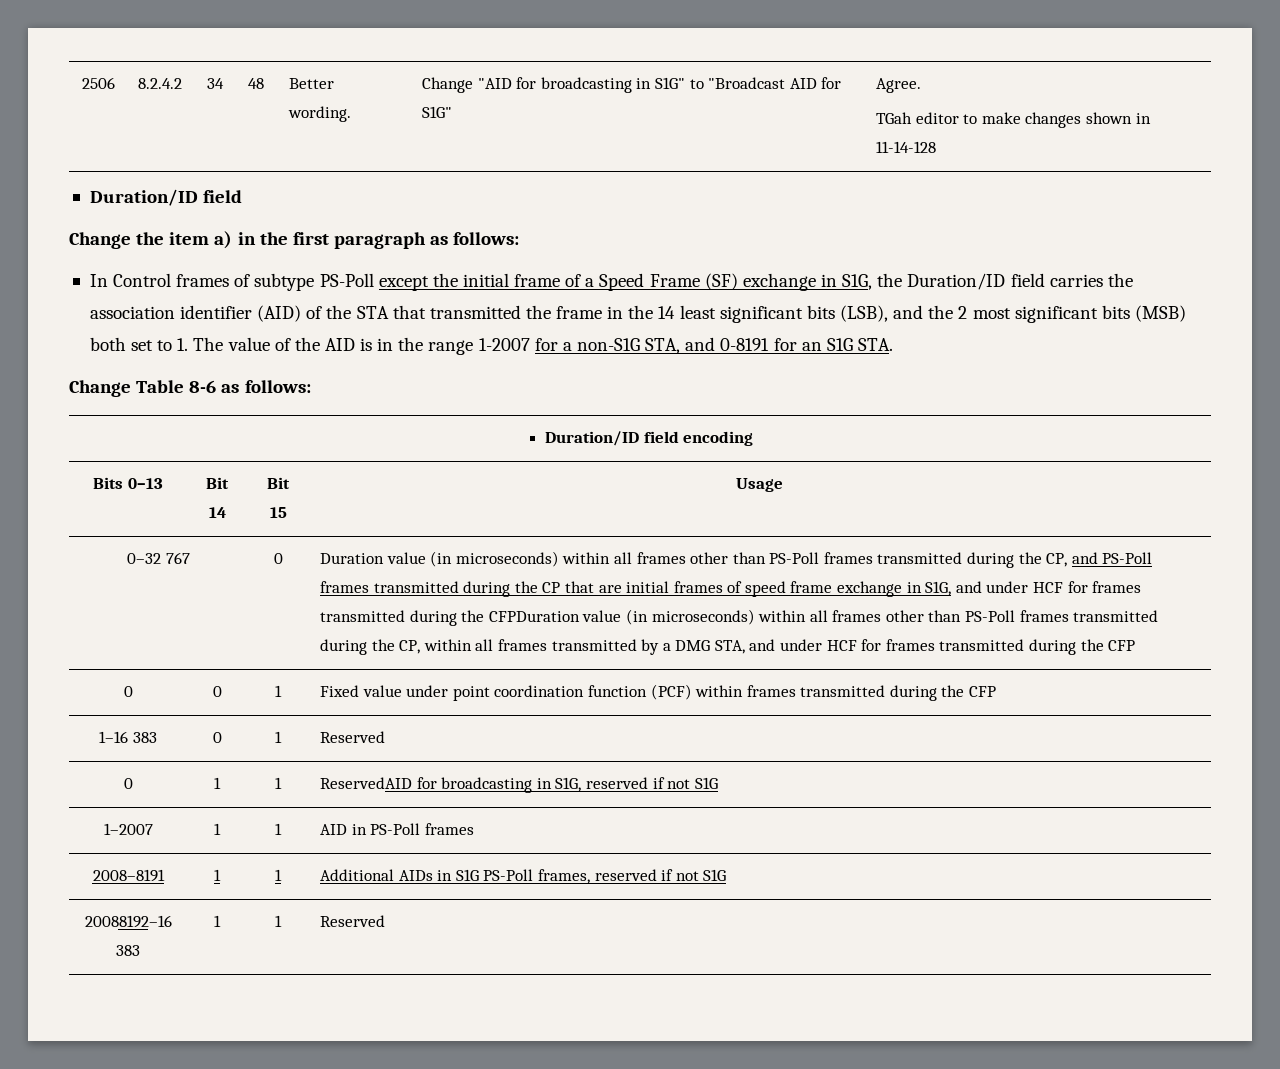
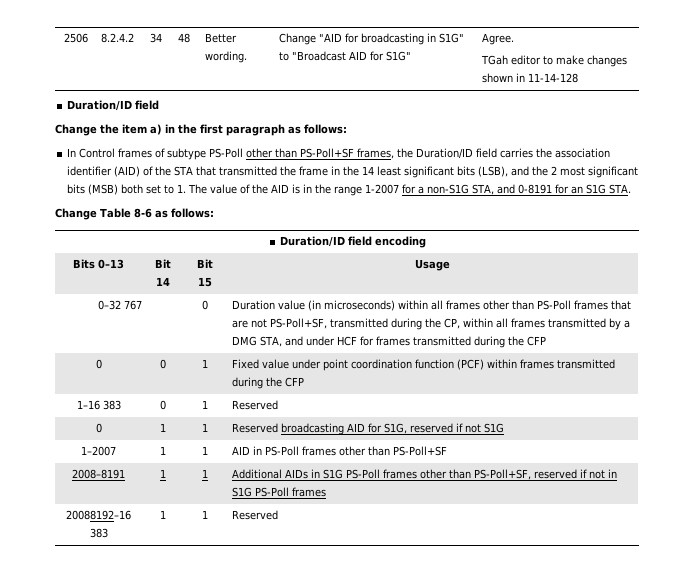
- In Control frames of subtype PS-Poll except the initial frame of a Speed Frame (SF) exchange in S1G, the Duration/ID field carries the association identifier (AID) of the STA that transmitted the frame in the 14 least significant bits (LSB), and the 2 most significant bits (MSB) both set to 1. The value of the AID is in the range 1-2007 for a non-S1G STA, and 0-8191 for an S1G STA.
+ In Control frames of subtype PS-Poll other than PS-Poll+SF frames, the Duration/ID field carries the association identifier (AID) of the STA that transmitted the frame in the 14 least significant bits (LSB), and the 2 most significant bits (MSB) both set to 1. The value of the AID is in the range 1-2007 for a non-S1G STA, and 0-8191 for an S1G STA.
- Duration value (in microseconds) within all frames other than PS-Poll frames transmitted during the CP, and PS-Poll frames transmitted during the CP that are initial frames of speed frame exchange in S1G, and under HCF for frames transmitted during the CFPDuration value (in microseconds) within all frames other than PS-Poll frames transmitted during the CP, within all frames transmitted by a DMG STA, and under HCF for frames transmitted during the CFP
+ Duration value (in microseconds) within all frames other than PS-Poll frames that are not PS-Poll+SF, transmitted during the CP, within all frames transmitted by a DMG STA, and under HCF for frames transmitted during the CFP
- 0 | 1 | 1 | ReservedAID for broadcasting in S1G, reserved if not S1G
+ 0 | 1 | 1 | Reserved broadcasting AID for S1G, reserved if not S1G
- 1–2007 | 1 | 1 | AID in PS-Poll frames
+ 1–2007 | 1 | 1 | AID in PS-Poll frames other than PS-Poll+SF
- 2008–8191 | 1 | 1 | Additional AIDs in S1G PS-Poll frames, reserved if not S1G
+ 2008–8191 | 1 | 1 | Additional AIDs in S1G PS-Poll frames other than PS-Poll+SF, reserved if not in S1G PS-Poll frames

